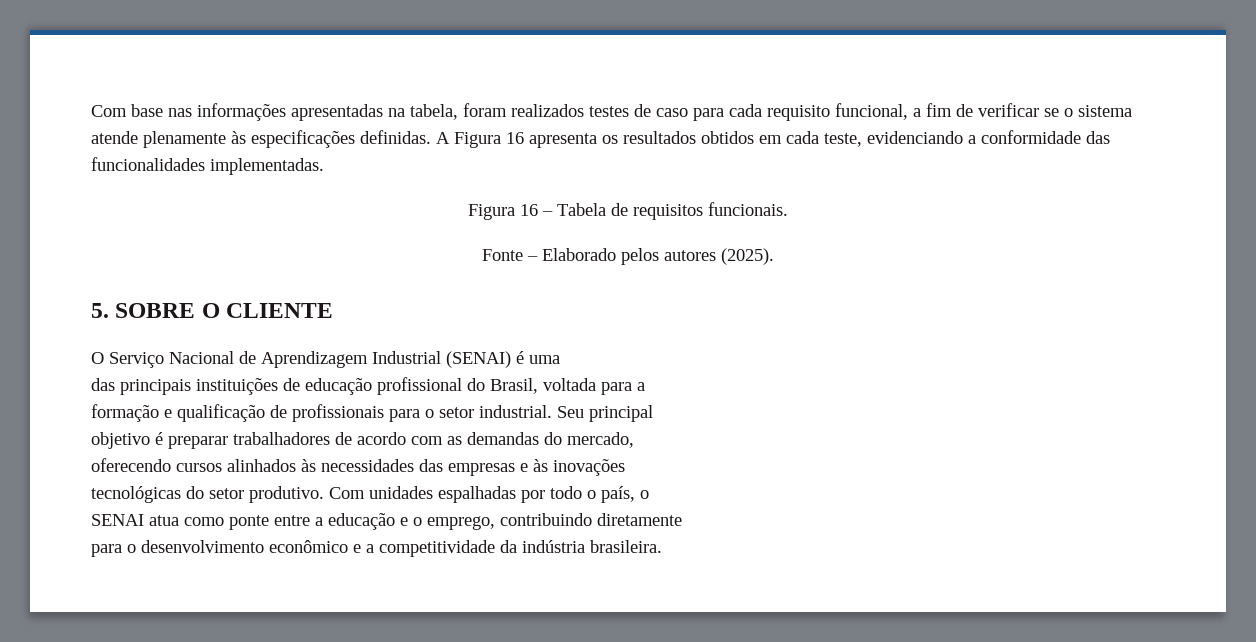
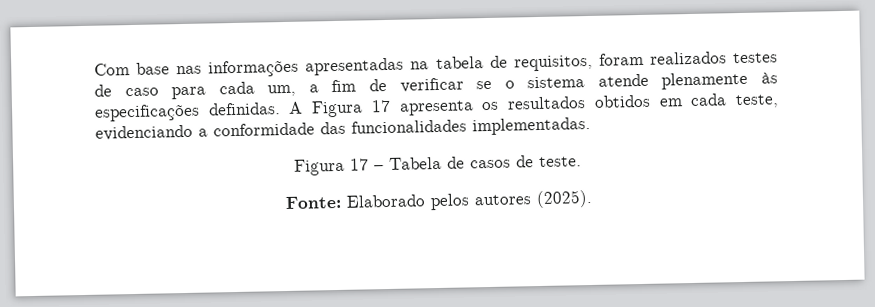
- Com base nas informações apresentadas na tabela, foram realizados testes de caso para cada requisito funcional, a fim de verificar se o sistema atende plenamente às especificações definidas.
+ Com base nas informações apresentadas na tabela de requisitos, foram realizados testes de caso para cada um, a fim de verificar se o sistema atende plenamente às especificações definidas.
- A Figura 16 apresenta os resultados obtidos em cada teste, evidenciando a conformidade das funcionalidades implementadas.
+ A Figura 17 apresenta os resultados obtidos em cada teste, evidenciando a conformidade das funcionalidades implementadas.
- Figura 16 – Tabela de requisitos funcionais.
- Fonte – Elaborado pelos autores (2025).
+ Figura 17 – Tabela de casos de teste.
+ Fonte: Elaborado pelos autores (2025).
- 5. SOBRE O CLIENTE
- O Serviço Nacional de Aprendizagem Industrial (SENAI) é uma
- das principais instituições de educação profissional do Brasil, voltada para a
- formação e qualificação de profissionais para o setor industrial. Seu principal
- objetivo é preparar trabalhadores de acordo com as demandas do mercado,
- oferecendo cursos alinhados às necessidades das empresas e às inovações
- tecnológicas do setor produtivo. Com unidades espalhadas por todo o país, o
- SENAI atua como ponte entre a educação e o emprego, contribuindo diretamente
- para o desenvolvimento econômico e a competitividade da indústria brasileira.

